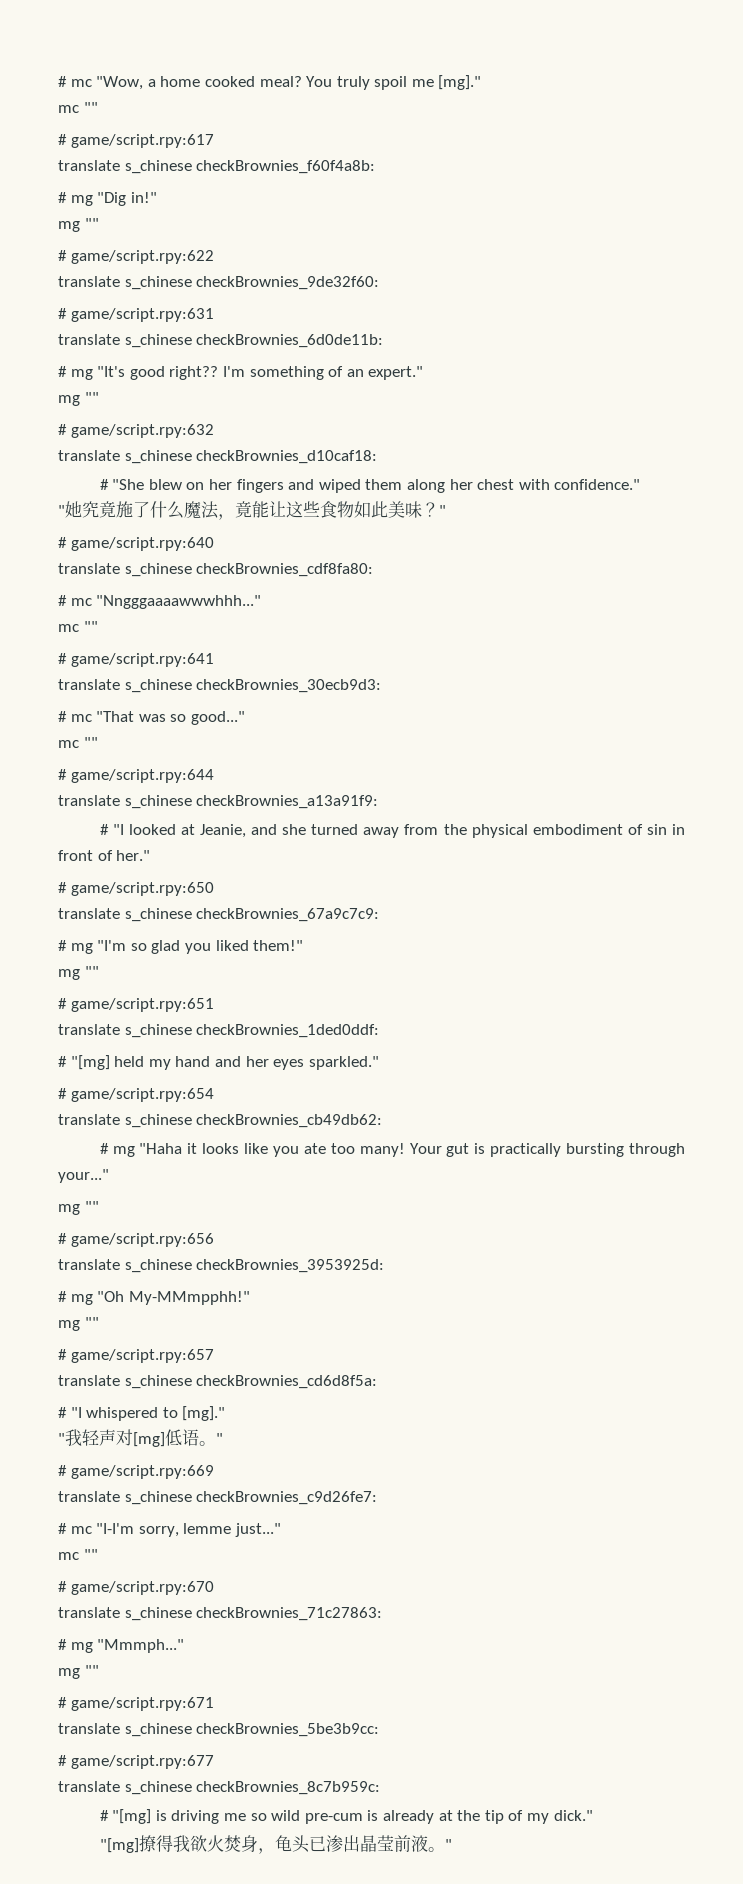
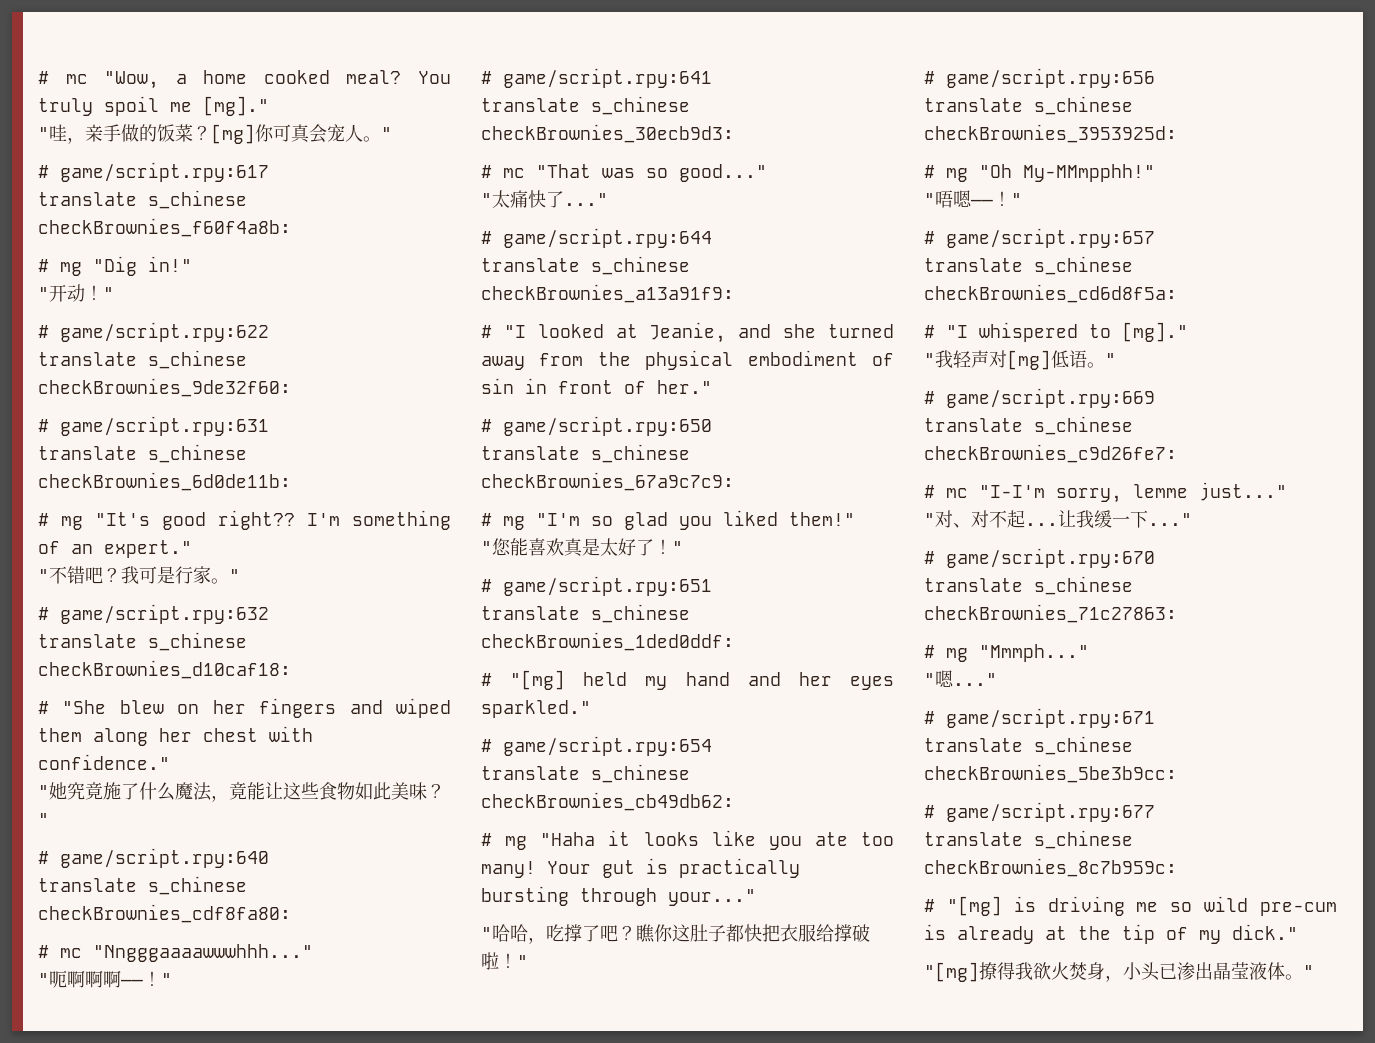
  You truly spoil me [mg]."
- mc ""
+ "哇，亲手做的饭菜？[mg]你可真会宠人。"
  # mg "Dig in!"
- mg ""
+ "开动！"
  I'm something of an expert."
- mg ""
+ "不错吧？我可是行家。"
  # mc "Nngggaaaawwwhhh..."
- mc ""
+ "呃啊啊啊——！"
  # mc "That was so good..."
- mc ""
+ "太痛快了..."
  # mg "I'm so glad you liked them!"
- mg ""
+ "您能喜欢真是太好了！"
  Your gut is practically bursting through your..."
- mg ""
+ "哈哈，吃撑了吧？瞧你这肚子都快把衣服给撑破啦！"
  # mg "Oh My-MMmpphh!"
- mg ""
+ "唔嗯——！"
  # mc "I-I'm sorry, lemme just..."
- mc ""
+ "对、对不起...让我缓一下..."
  # mg "Mmmph..."
- mg ""
+ "嗯..."
- "[mg]撩得我欲火焚身，龟头已渗出晶莹前液。
+ "[mg]撩得我欲火焚身，小头已渗出晶莹液体。

